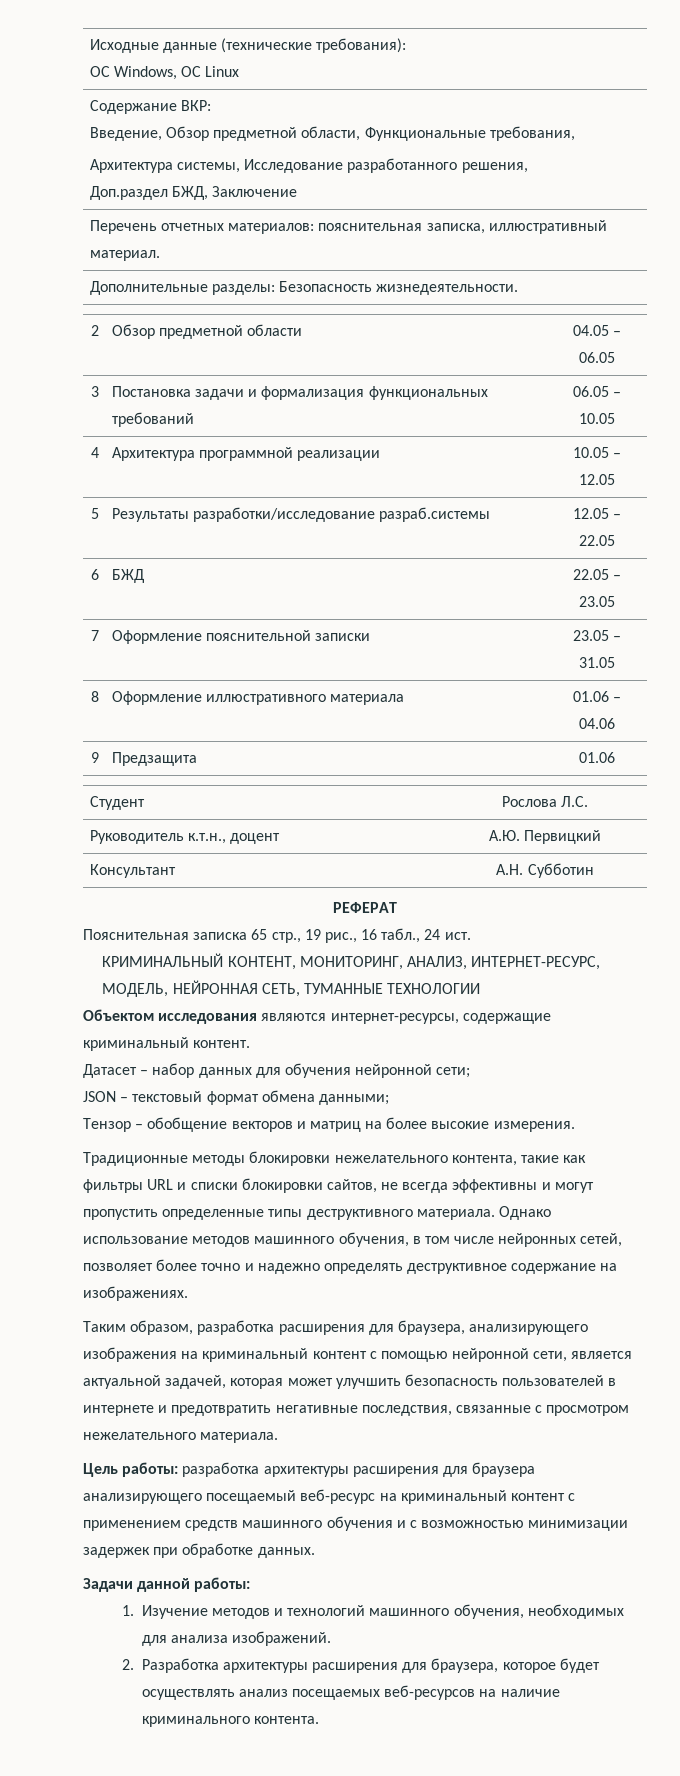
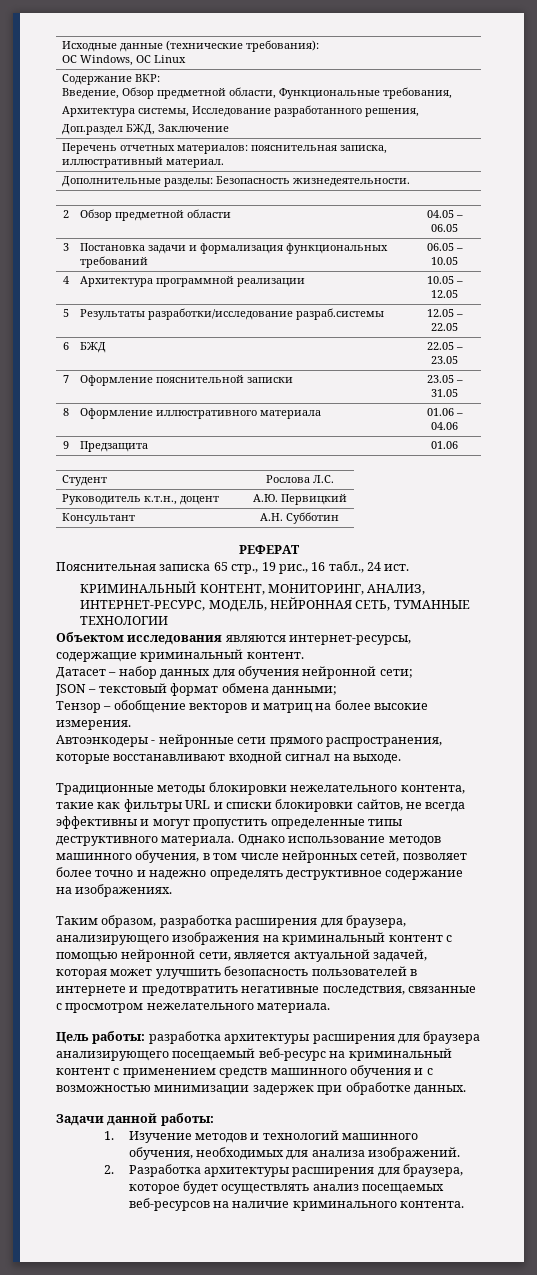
+ Автоэнкодеры - нейронные сети прямого распространения, которые восстанавливают входной сигнал на выходе.

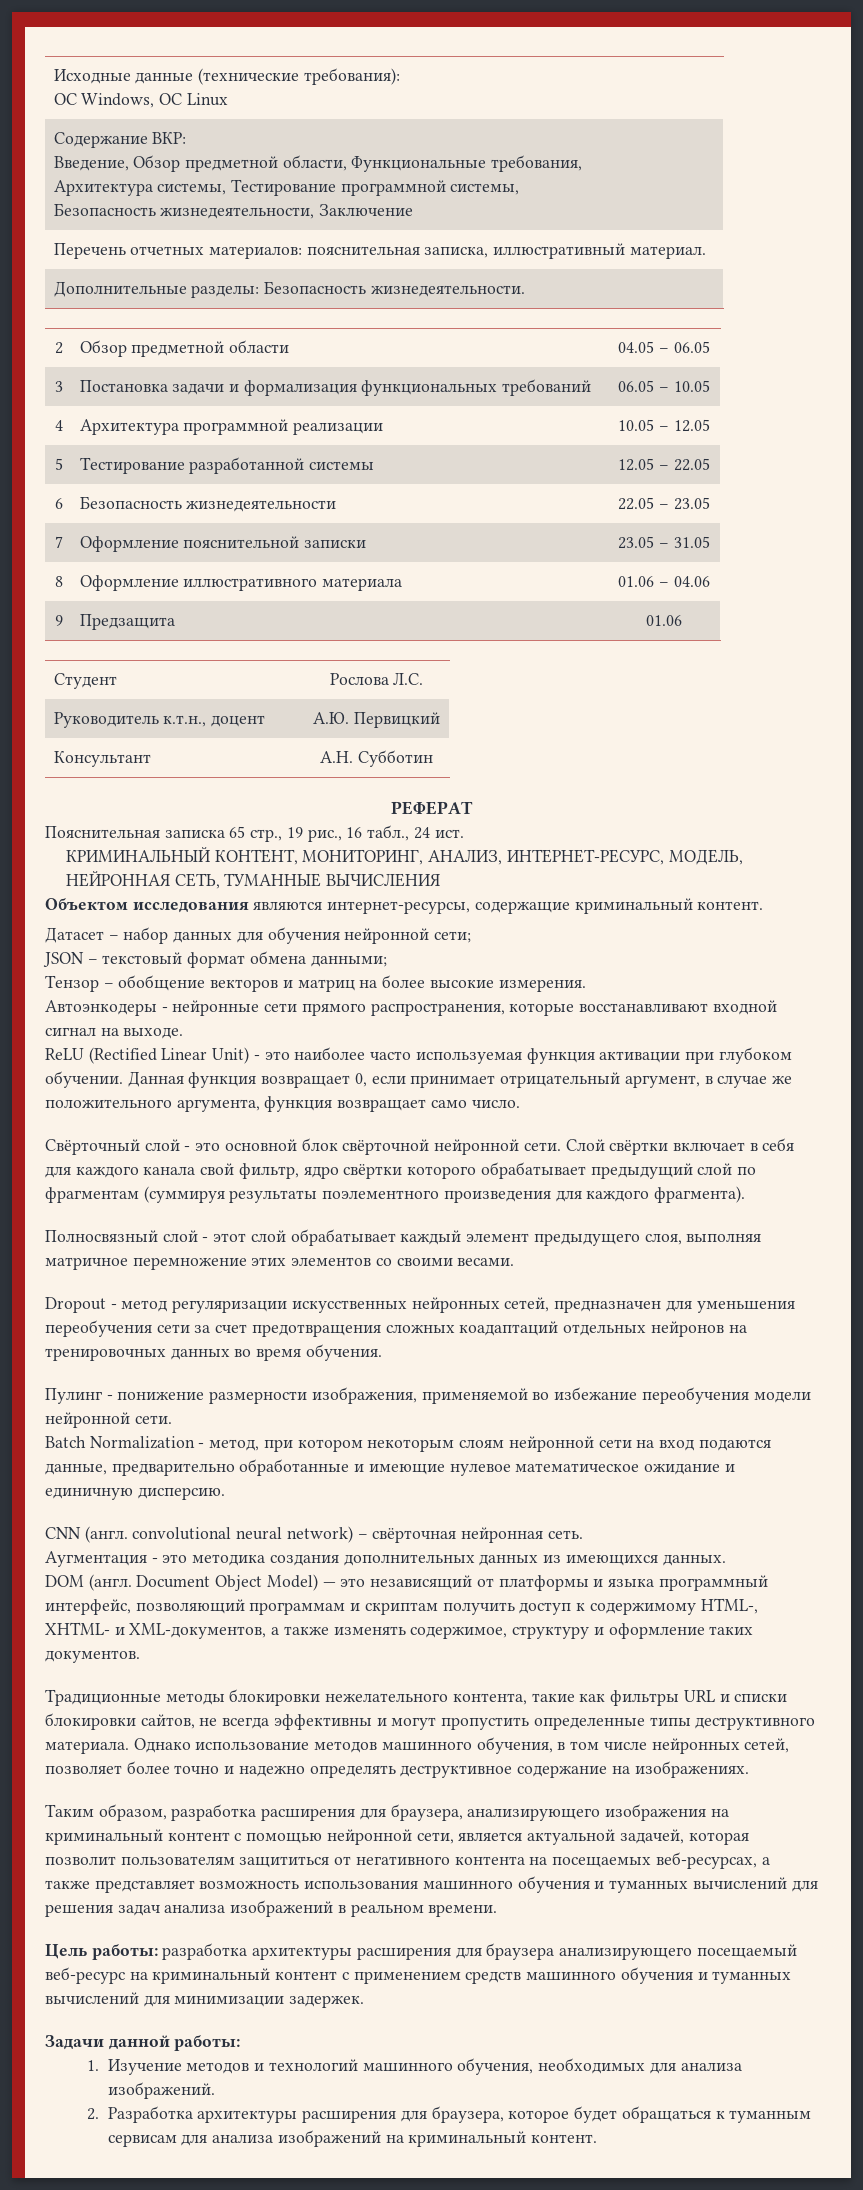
  Содержание ВКР:
  Введение, Обзор предметной области, Функциональные требования,
- Архитектура системы, Исследование разработанного решения,
- Доп.раздел БЖД, Заключение
+ Архитектура системы, Тестирование программной системы,
+ Безопасность жизнедеятельности, Заключение
- 5 | Результаты разработки/исследование разраб.системы | 12.05 – 22.05
+ 5 | Тестирование разработанной системы | 12.05 – 22.05
- 6 | БЖД | 22.05 – 23.05
+ 6 | Безопасность жизнедеятельности | 22.05 – 23.05
- КРИМИНАЛЬНЫЙ КОНТЕНТ, МОНИТОРИНГ, АНАЛИЗ, ИНТЕРНЕТ-РЕСУРС, МОДЕЛЬ, НЕЙРОННАЯ СЕТЬ, ТУМАННЫЕ ТЕХНОЛОГИИ
+ КРИМИНАЛЬНЫЙ КОНТЕНТ, МОНИТОРИНГ, АНАЛИЗ, ИНТЕРНЕТ-РЕСУРС, МОДЕЛЬ, НЕЙРОННАЯ СЕТЬ, ТУМАННЫЕ ВЫЧИСЛЕНИЯ
+ ReLU (Rectified Linear Unit) - это наиболее часто используемая функция активации при глубоком обучении. Данная функция возвращает 0, если принимает отрицательный аргумент, в случае же положительного аргумента, функция возвращает само число.
+ Свёрточный слой - это основной блок свёрточной нейронной сети. Слой свёртки включает в себя для каждого канала свой фильтр, ядро свёртки которого обрабатывает предыдущий слой по фрагментам (суммируя результаты поэлементного произведения для каждого фрагмента).
+ Полносвязный слой - этот слой обрабатывает каждый элемент предыдущего слоя, выполняя матричное перемножение этих элементов со своими весами.
+ Dropout - метод регуляризации искусственных нейронных сетей, предназначен для уменьшения переобучения сети за счет предотвращения сложных коадаптаций отдельных нейронов на тренировочных данных во время обучения.
+ Пулинг - понижение размерности изображения, применяемой во избежание переобучения модели нейронной сети.
+ Batch Normalization - метод, при котором некоторым слоям нейронной сети на вход подаются данные, предварительно обработанные и имеющие нулевое математическое ожидание и единичную дисперсию.
+ CNN (англ. convolutional neural network) – свёрточная нейронная сеть.
+ Аугментация - это методика создания дополнительных данных из имеющихся данных.
+ DOM (англ. Document Object Model) — это независящий от платформы и языка программный интерфейс, позволяющий программам и скриптам получить доступ к содержимому HTML-, XHTML- и XML-документов, а также изменять содержимое, структуру и оформление таких документов.
- Таким образом, разработка расширения для браузера, анализирующего изображения на криминальный контент с помощью нейронной сети, является актуальной задачей, которая может улучшить безопасность пользователей в интернете и предотвратить негативные последствия, связанные с просмотром нежелательного материала.
+ Таким образом, разработка расширения для браузера, анализирующего изображения на криминальный контент с помощью нейронной сети, является актуальной задачей, которая позволит пользователям защититься от негативного контента на посещаемых веб-ресурсах, а также представляет возможность использования машинного обучения и туманных вычислений для решения задач анализа изображений в реальном времени.
- Цель работы: разработка архитектуры расширения для браузера анализирующего посещаемый веб-ресурс на криминальный контент с применением средств машинного обучения и с возможностью минимизации задержек при обработке данных.
+ Цель работы: разработка архитектуры расширения для браузера анализирующего посещаемый веб-ресурс на криминальный контент с применением средств машинного обучения и туманных вычислений для минимизации задержек.
- 2. Разработка архитектуры расширения для браузера, которое будет осуществлять анализ посещаемых веб-ресурсов на наличие криминального контента.
+ 2. Разработка архитектуры расширения для браузера, которое будет обращаться к туманным сервисам для анализа изображений на криминальный контент.

